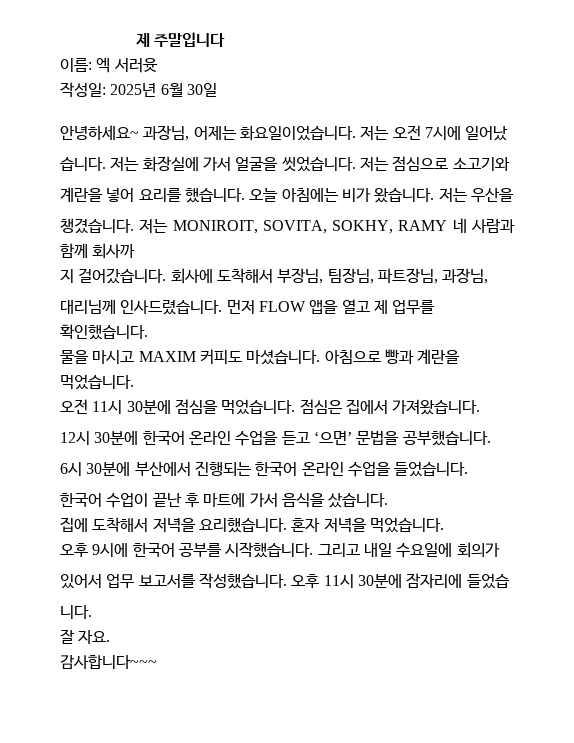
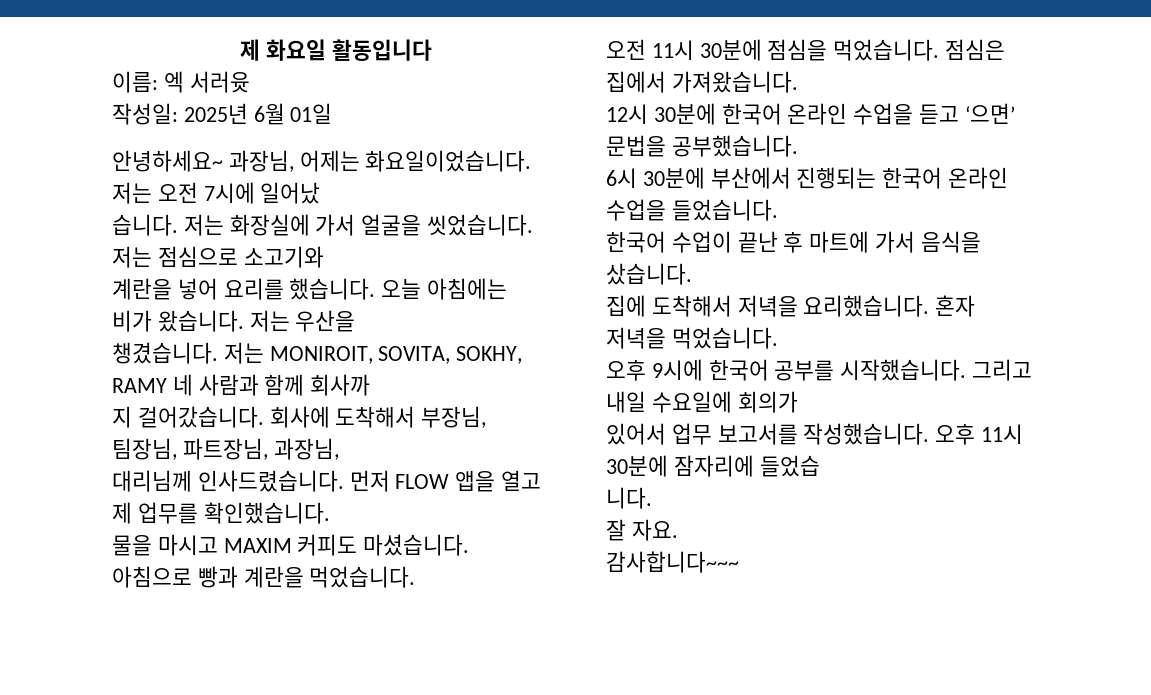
- 제 주말입니다
+ 제 화요일 활동입니다
- 작성일: 2025년 6월 30일
+ 작성일: 2025년 6월 01일

